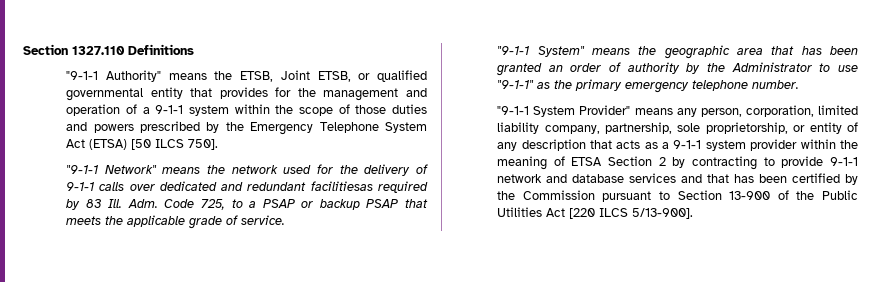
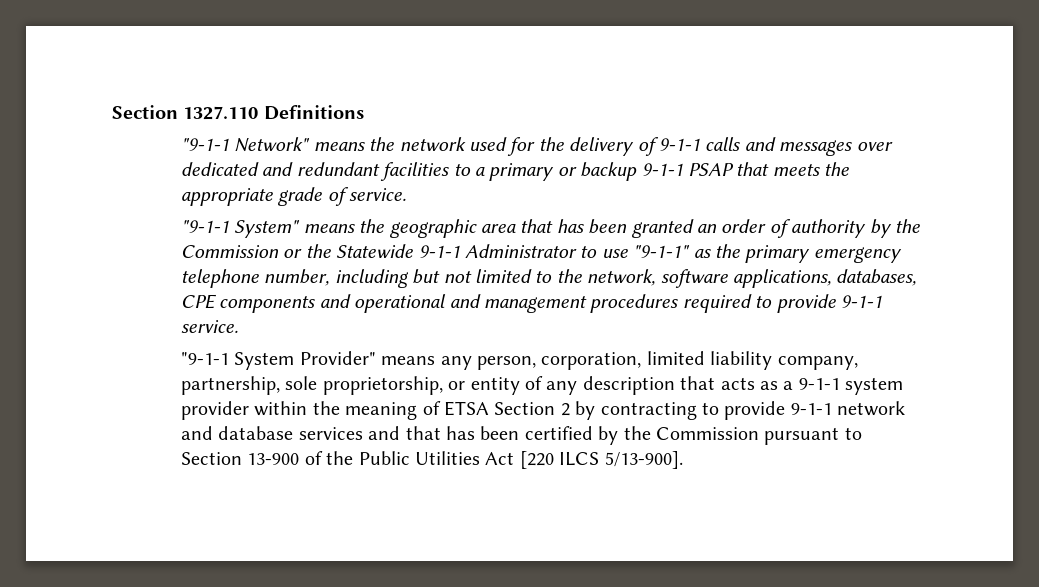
- "9-1-1 Authority" means the ETSB, Joint ETSB, or qualified governmental entity that provides for the management and operation of a 9-1-1 system within the scope of those duties and powers prescribed by the Emergency Telephone System Act (ETSA) [50 ILCS 750].
- "9-1-1 Network" means the network used for the delivery of 9-1-1 calls over dedicated and redundant facilitiesas required by 83 Ill. Adm. Code 725, to a PSAP or backup PSAP that meets the applicable grade of service.
+ "9-1-1 Network" means the network used for the delivery of 9-1-1 calls and messages over dedicated and redundant facilities to a primary or backup 9-1-1 PSAP that meets the appropriate grade of service.
- "9-1-1 System" means the geographic area that has been granted an order of authority by the Administrator to use "9-1-1" as the primary emergency telephone number.
+ "9-1-1 System" means the geographic area that has been granted an order of authority by the Commission or the Statewide 9-1-1 Administrator to use "9-1-1" as the primary emergency telephone number, including but not limited to the network, software applications, databases, CPE components and operational and management procedures required to provide 9-1-1 service.

